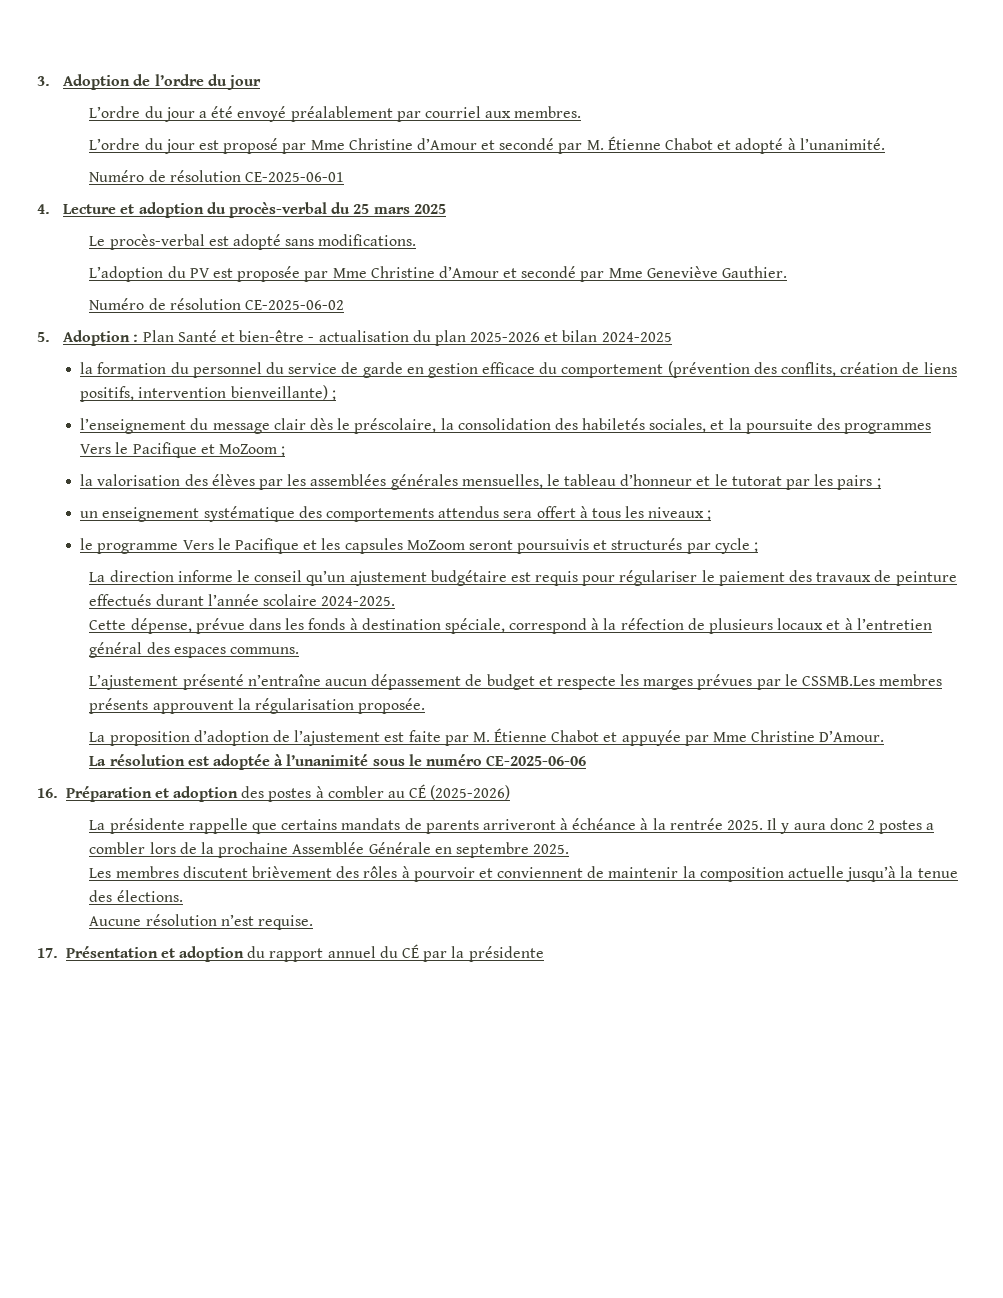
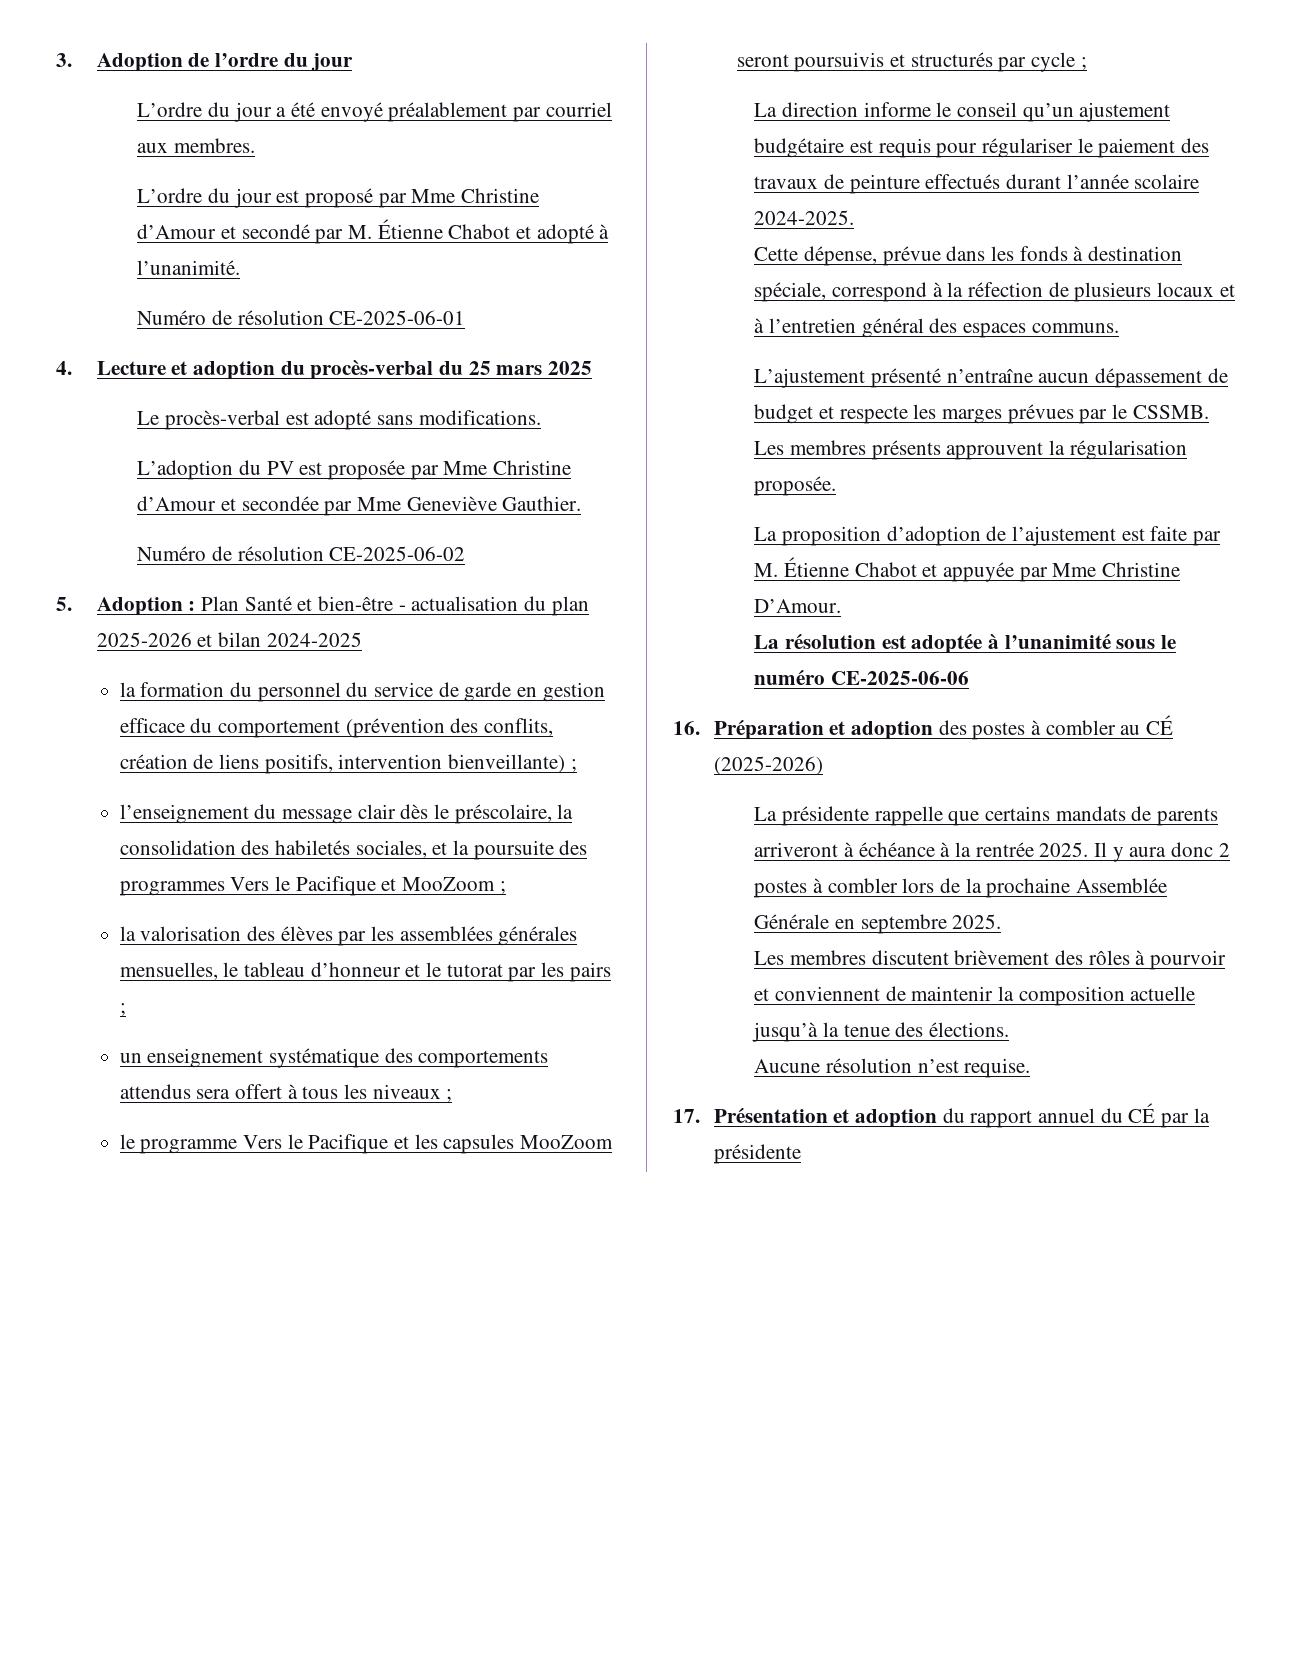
- L’adoption du PV est proposée par Mme Christine d’Amour et secondé par Mme Geneviève Gauthier.
+ L’adoption du PV est proposée par Mme Christine d’Amour et secondée par Mme Geneviève Gauthier.
- l’enseignement du message clair dès le préscolaire, la consolidation des habiletés sociales, et la poursuite des programmes Vers le Pacifique et MoZoom ;
+ l’enseignement du message clair dès le préscolaire, la consolidation des habiletés sociales, et la poursuite des programmes Vers le Pacifique et MooZoom ;
- le programme Vers le Pacifique et les capsules MoZoom seront poursuivis et structurés par cycle ;
+ le programme Vers le Pacifique et les capsules MooZoom seront poursuivis et structurés par cycle ;
- L’ajustement présenté n’entraîne aucun dépassement de budget et respecte les marges prévues par le CSSMB.Les membres présents approuvent la régularisation proposée.
+ L’ajustement présenté n’entraîne aucun dépassement de budget et respecte les marges prévues par le CSSMB. Les membres présents approuvent la régularisation proposée.
- Il y aura donc 2 postes a combler lors de la prochaine Assemblée Générale en septembre 2025.
+ Il y aura donc 2 postes à combler lors de la prochaine Assemblée Générale en septembre 2025.

